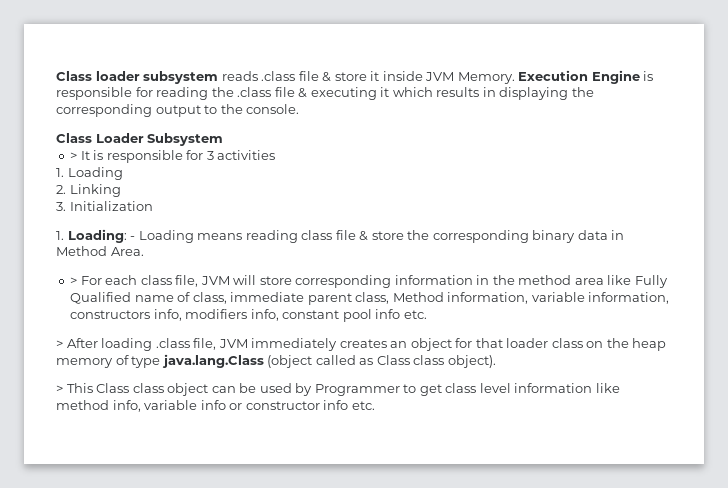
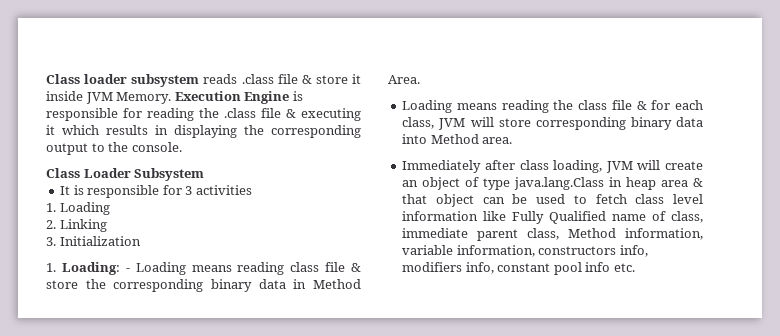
- > It is responsible for 3 activities
+ It is responsible for 3 activities
- > For each class file, JVM will store corresponding information in the method area like Fully Qualified name of class, immediate parent class, Method information, variable information, constructors info, modifiers info, constant pool info etc.
+ Loading means reading the class file & for each class, JVM will store corresponding binary data into Method area.
+ Immediately after class loading, JVM will create an object of type java.lang.Class in heap area & that object can be used to fetch class level information like Fully Qualified name of class, immediate parent class, Method information, variable information, constructors info, modifiers info, constant pool info etc.
- > After loading .class file, JVM immediately creates an object for that loader class on the heap memory of type java.lang.Class (object called as Class class object).
- > This Class class object can be used by Programmer to get class level information like method info, variable info or constructor info etc.

